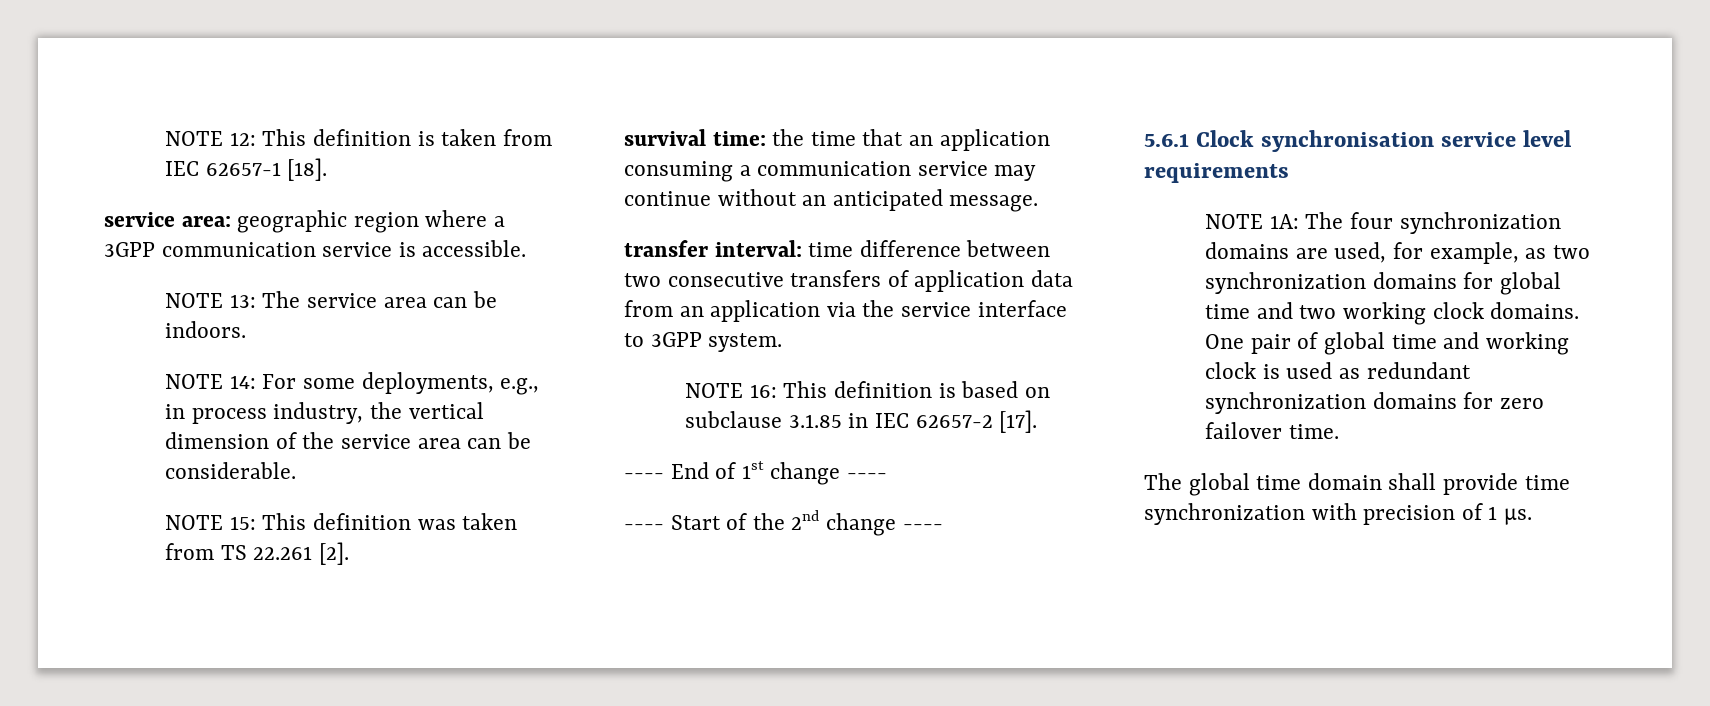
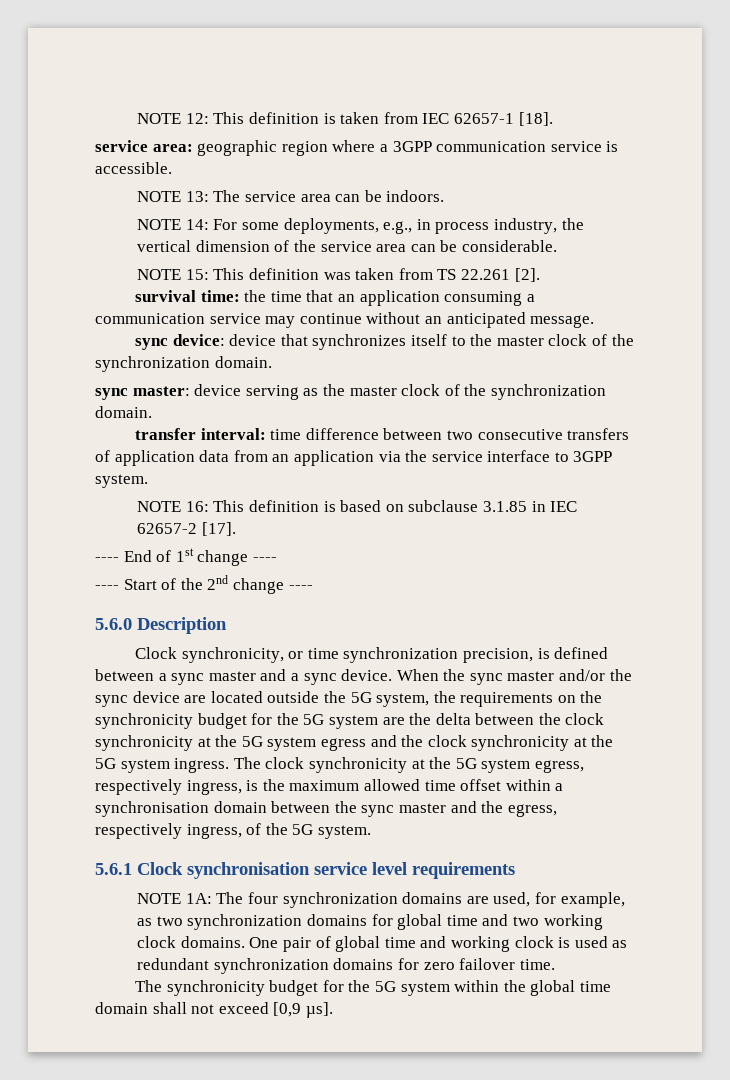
+ sync device: device that synchronizes itself to the master clock of the synchronization domain.
+ sync master: device serving as the master clock of the synchronization domain.
+ 5.6.0 Description
+ Clock synchronicity, or time synchronization precision, is defined between a sync master and a sync device. When the sync master and/or the sync device are located outside the 5G system, the requirements on the synchronicity budget for the 5G system are the delta between the clock synchronicity at the 5G system egress and the clock synchronicity at the 5G system ingress. The clock synchronicity at the 5G system egress, respectively ingress, is the maximum allowed time offset within a synchronisation domain between the sync master and the egress, respectively ingress, of the 5G system.
- The global time domain shall provide time synchronization with precision of 1 µs.
+ The synchronicity budget for the 5G system within the global time domain shall not exceed [0,9 µs].

